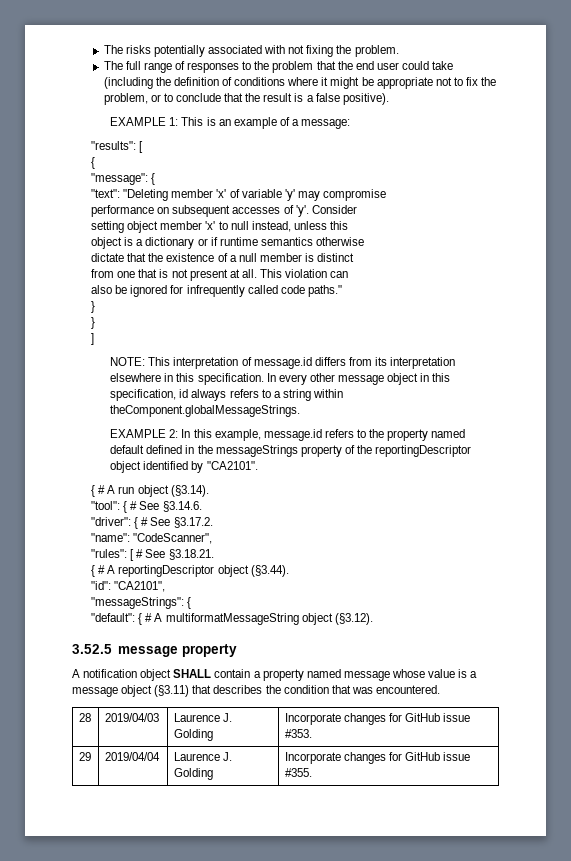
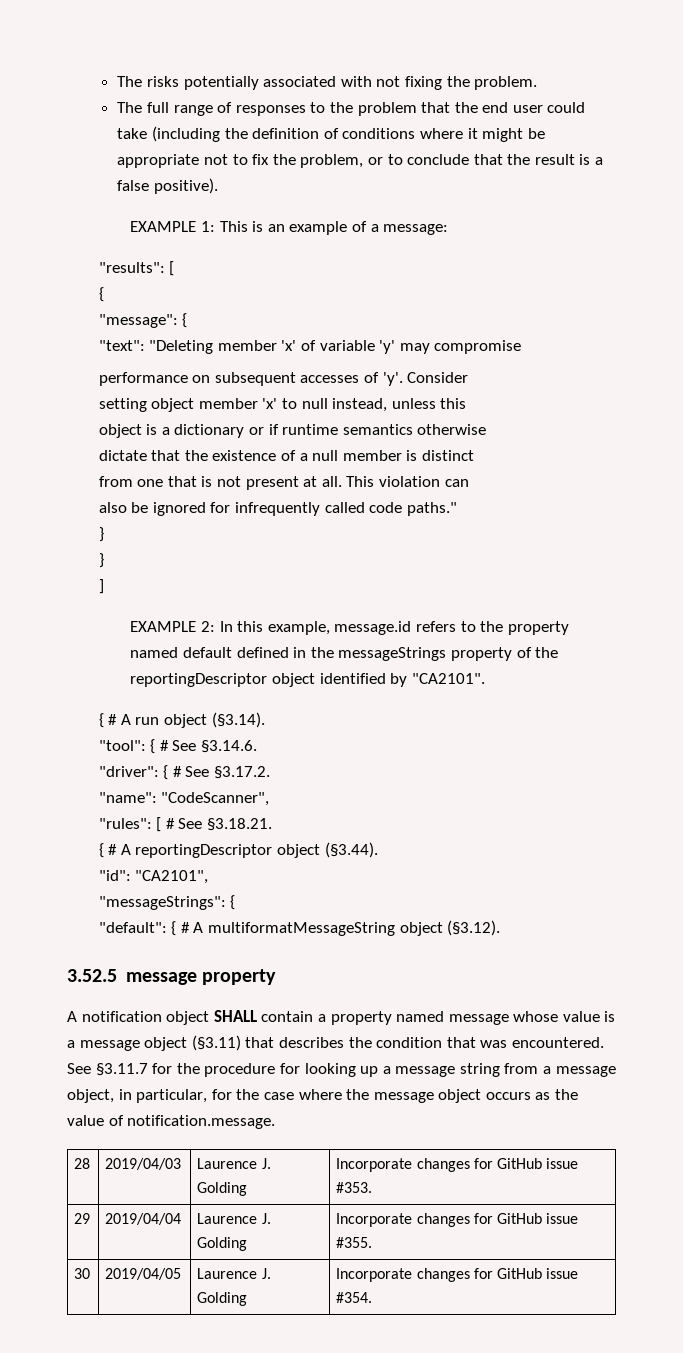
- NOTE: This interpretation of message.id differs from its interpretation elsewhere in this specification. In every other message object in this specification, id always refers to a string within theComponent.globalMessageStrings.
+ See §3.11.7 for the procedure for looking up a message string from a message object, in particular, for the case where the message object occurs as the value of notification.message.
+ 30 | 2019/04/05 | Laurence J. Golding | Incorporate changes for GitHub issue #354.

